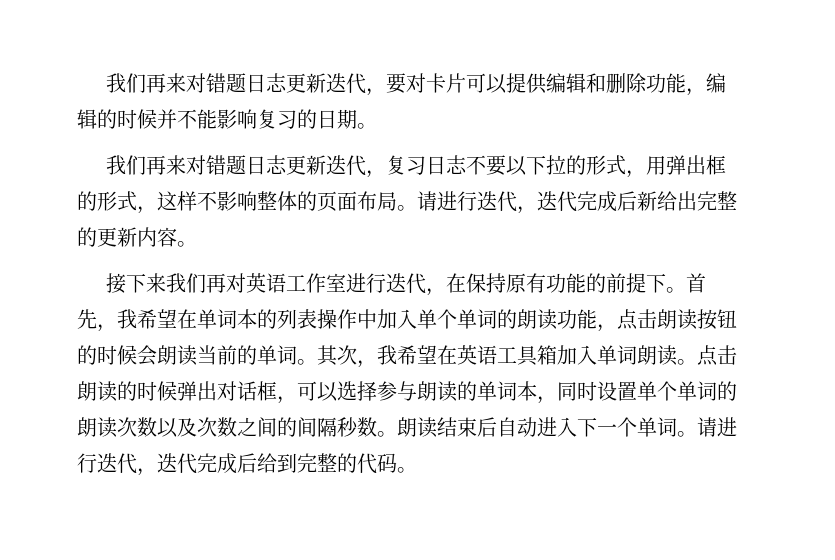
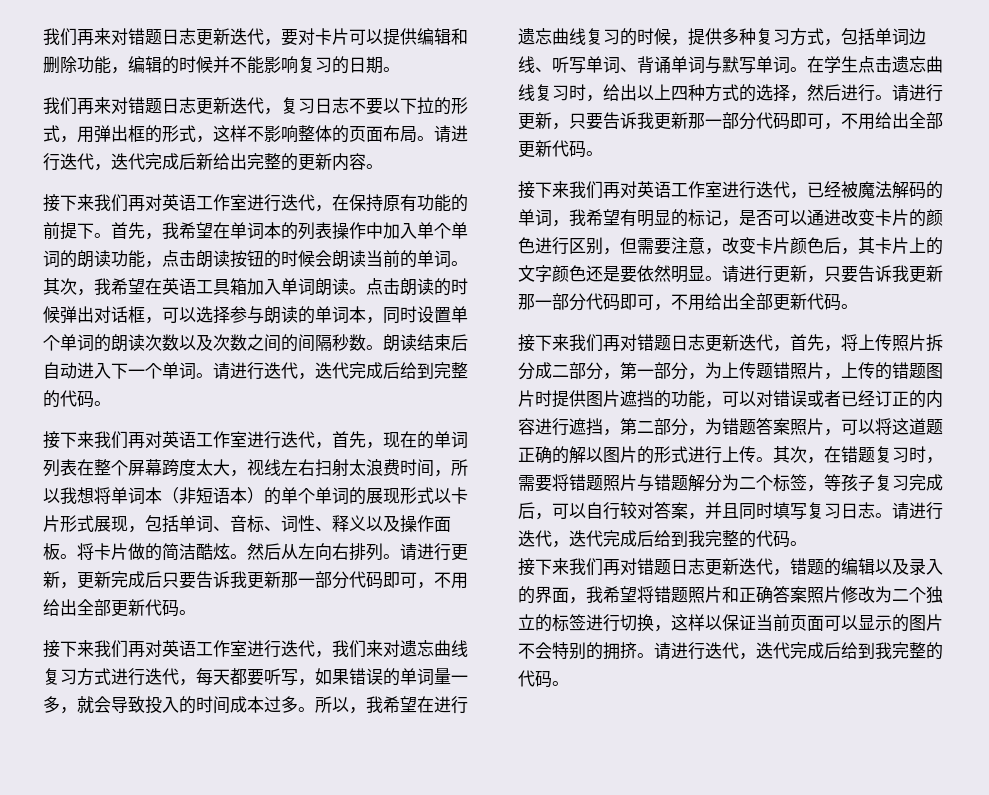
+ 接下来我们再对英语工作室进行迭代，首先，现在的单词列表在整个屏幕跨度太大，视线左右扫射太浪费时间，所以我想将单词本（非短语本）的单个单词的展现形式以卡片形式展现，包括单词、音标、词性、释义以及操作面板。将卡片做的简洁酷炫。然后从左向右排列。请进行更新，更新完成后只要告诉我更新那一部分代码即可，不用给出全部更新代码。
+ 接下来我们再对英语工作室进行迭代，我们来对遗忘曲线复习方式进行迭代，每天都要听写，如果错误的单词量一多，就会导致投入的时间成本过多。所以，我希望在进行遗忘曲线复习的时候，提供多种复习方式，包括单词边线、听写单词、背诵单词与默写单词。在学生点击遗忘曲线复习时，给出以上四种方式的选择，然后进行。请进行更新，只要告诉我更新那一部分代码即可，不用给出全部更新代码。
+ 接下来我们再对英语工作室进行迭代，已经被魔法解码的单词，我希望有明显的标记，是否可以通进改变卡片的颜色进行区别，但需要注意，改变卡片颜色后，其卡片上的文字颜色还是要依然明显。请进行更新，只要告诉我更新那一部分代码即可，不用给出全部更新代码。
+ 接下来我们再对错题日志更新迭代，首先，将上传照片拆分成二部分，第一部分，为上传题错照片，上传的错题图片时提供图片遮挡的功能，可以对错误或者已经订正的内容进行遮挡，第二部分，为错题答案照片，可以将这道题正确的解以图片的形式进行上传。其次，在错题复习时，需要将错题照片与错题解分为二个标签，等孩子复习完成后，可以自行较对答案，并且同时填写复习日志。请进行迭代，迭代完成后给到我完整的代码。
+ 接下来我们再对错题日志更新迭代，错题的编辑以及录入的界面，我希望将错题照片和正确答案照片修改为二个独立的标签进行切换，这样以保证当前页面可以显示的图片不会特别的拥挤。请进行迭代，迭代完成后给到我完整的代码。

